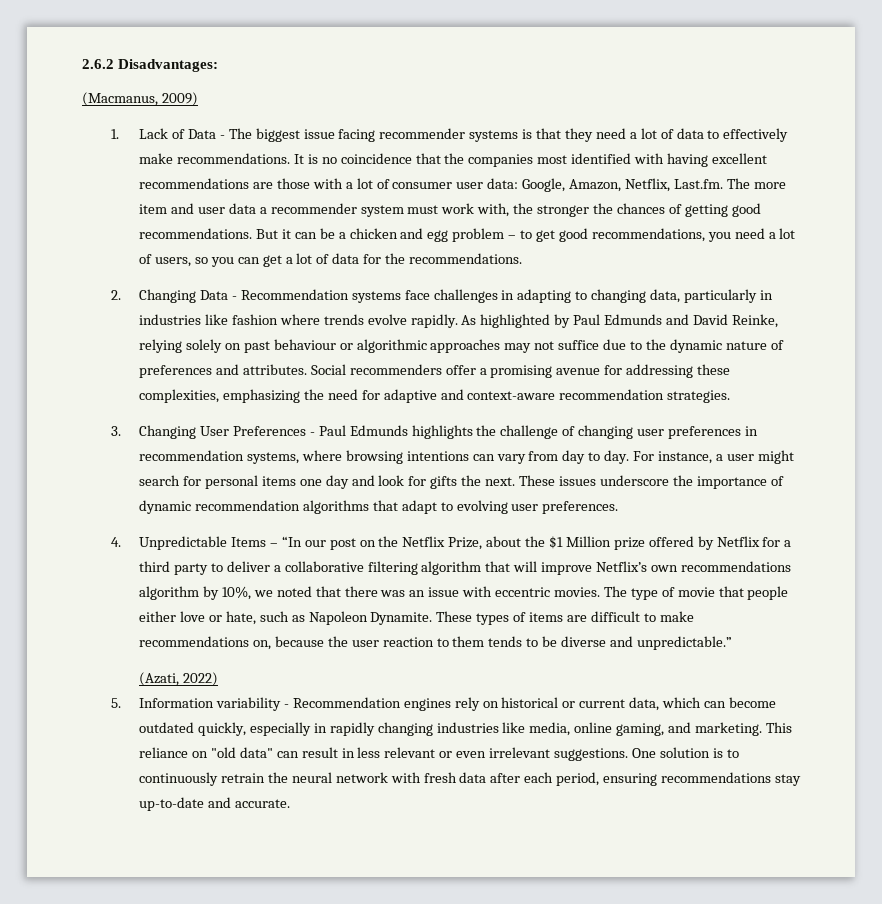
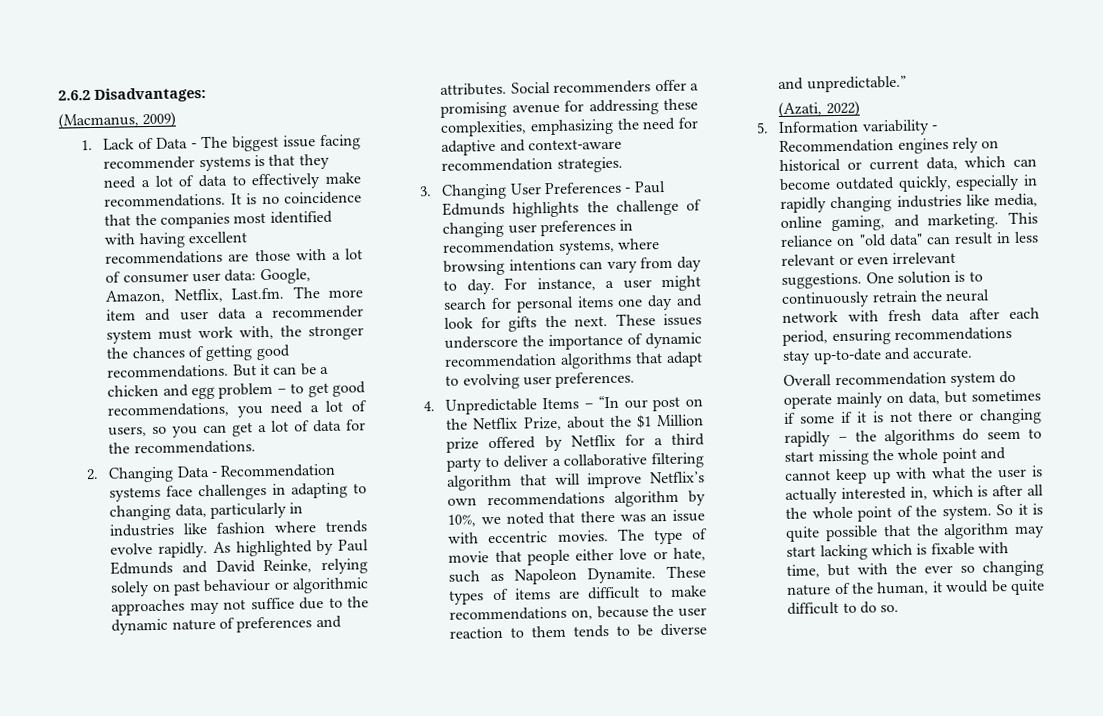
+ Overall recommendation system do operate mainly on data, but sometimes if some if it is not there or changing rapidly – the algorithms do seem to start missing the whole point and cannot keep up with what the user is actually interested in, which is after all the whole point of the system. So it is quite possible that the algorithm may start lacking which is fixable with time, but with the ever so changing nature of the human, it would be quite difficult to do so.

